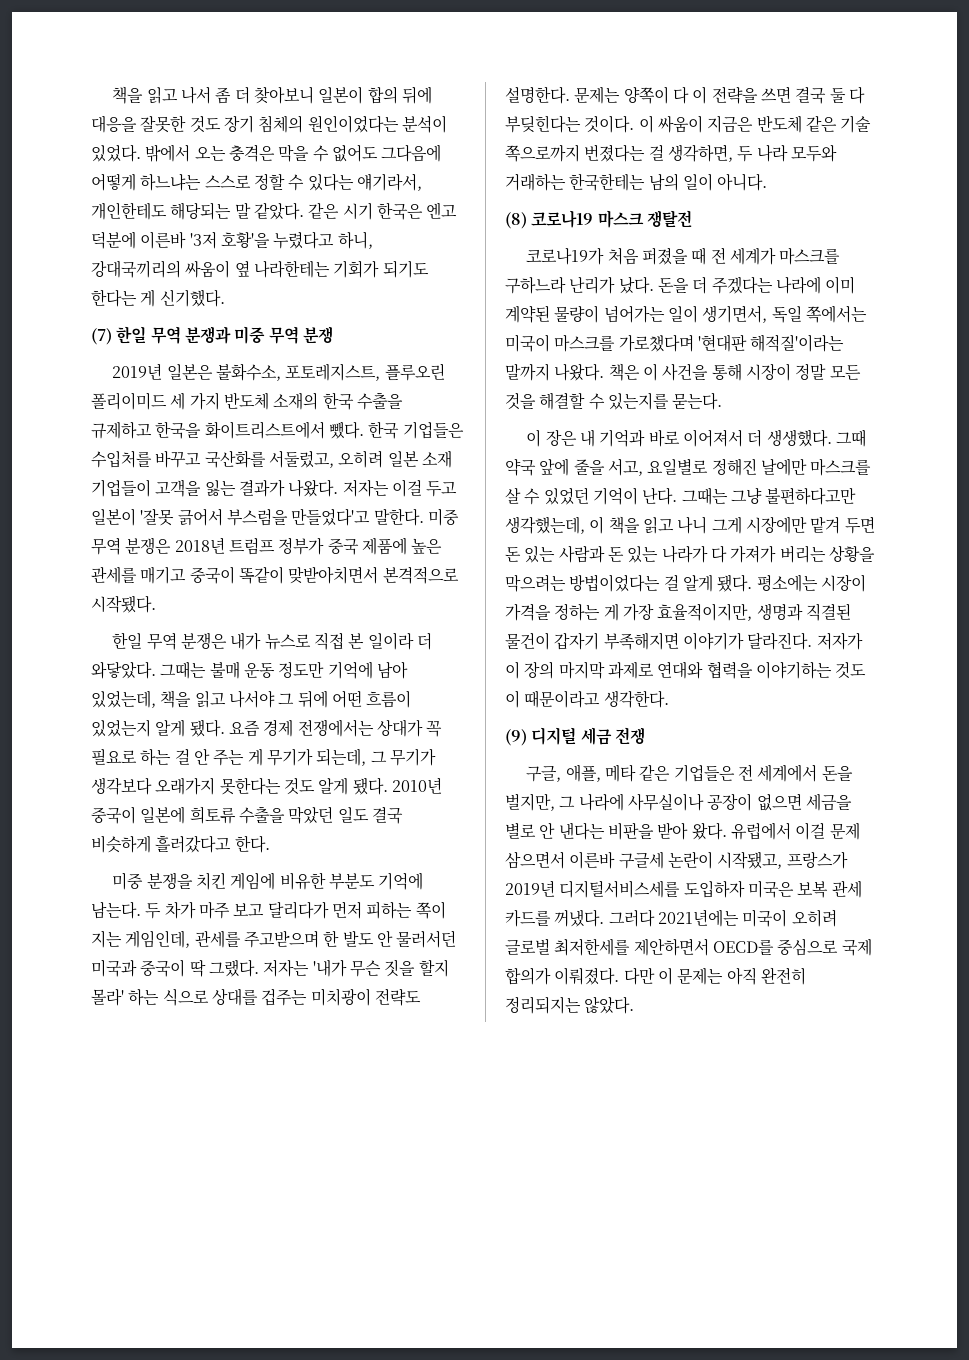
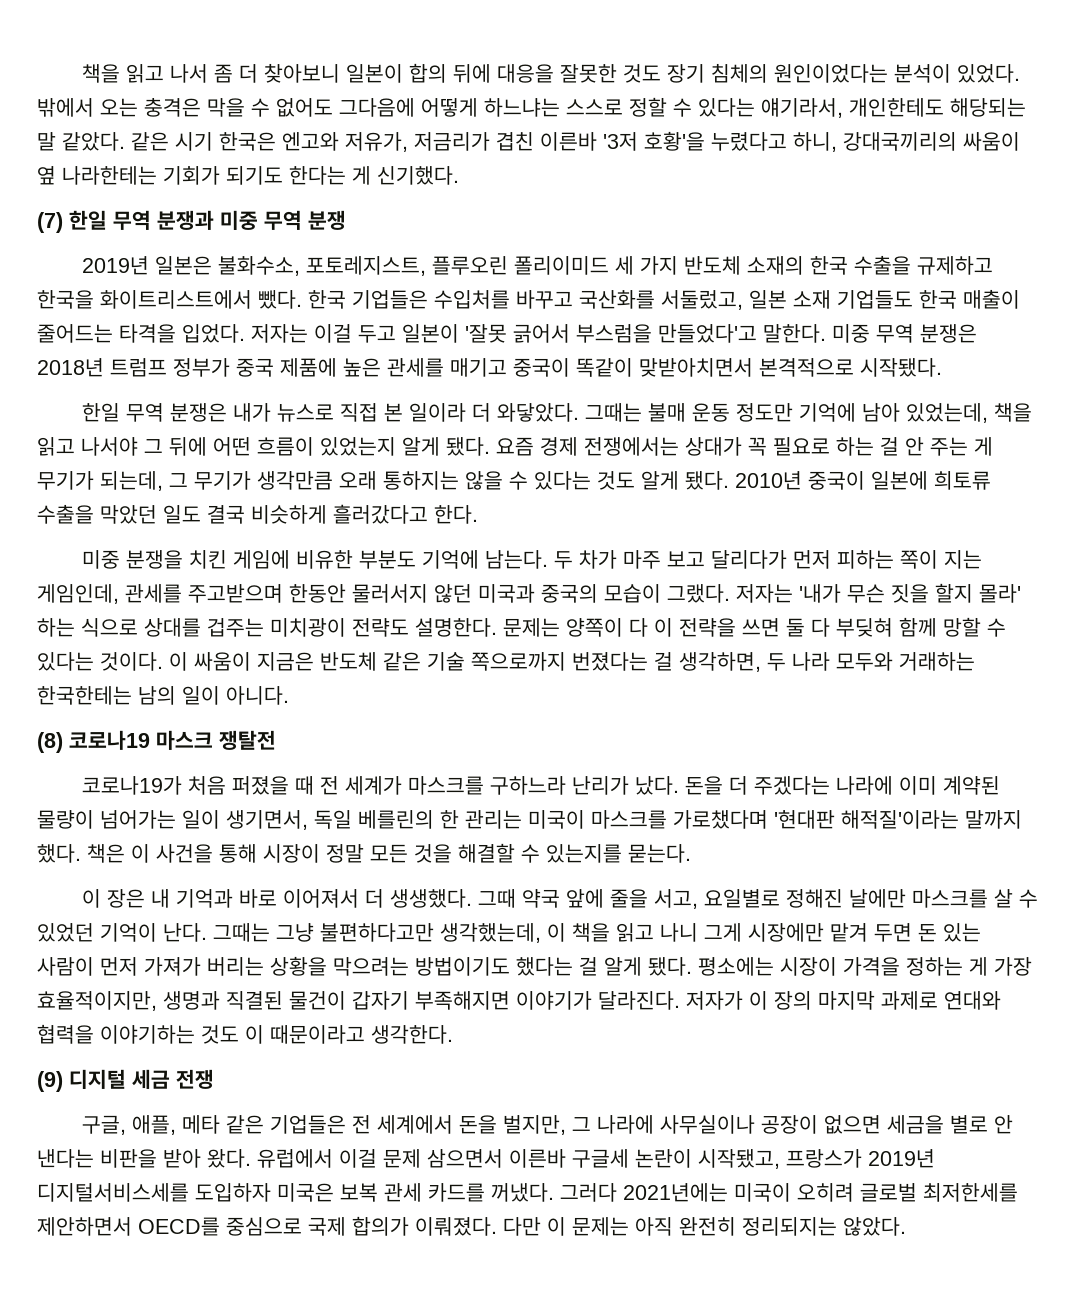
- 같은 시기 한국은 엔고 덕분에 이른바 '3저 호황'을 누렸다고 하니, 강대국끼리의 싸움이 옆 나라한테는 기회가 되기도 한다는 게 신기했다.
+ 같은 시기 한국은 엔고와 저유가, 저금리가 겹친 이른바 '3저 호황'을 누렸다고 하니, 강대국끼리의 싸움이 옆 나라한테는 기회가 되기도 한다는 게 신기했다.
- 한국 기업들은 수입처를 바꾸고 국산화를 서둘렀고, 오히려 일본 소재 기업들이 고객을 잃는 결과가 나왔다.
+ 한국 기업들은 수입처를 바꾸고 국산화를 서둘렀고, 일본 소재 기업들도 한국 매출이 줄어드는 타격을 입었다.
- 요즘 경제 전쟁에서는 상대가 꼭 필요로 하는 걸 안 주는 게 무기가 되는데, 그 무기가 생각보다 오래가지 못한다는 것도 알게 됐다.
+ 요즘 경제 전쟁에서는 상대가 꼭 필요로 하는 걸 안 주는 게 무기가 되는데, 그 무기가 생각만큼 오래 통하지는 않을 수 있다는 것도 알게 됐다.
- 두 차가 마주 보고 달리다가 먼저 피하는 쪽이 지는 게임인데, 관세를 주고받으며 한 발도 안 물러서던 미국과 중국이 딱 그랬다.
+ 두 차가 마주 보고 달리다가 먼저 피하는 쪽이 지는 게임인데, 관세를 주고받으며 한동안 물러서지 않던 미국과 중국의 모습이 그랬다.
- 문제는 양쪽이 다 이 전략을 쓰면 결국 둘 다 부딪힌다는 것이다.
+ 문제는 양쪽이 다 이 전략을 쓰면 둘 다 부딪혀 함께 망할 수 있다는 것이다.
- 돈을 더 주겠다는 나라에 이미 계약된 물량이 넘어가는 일이 생기면서, 독일 쪽에서는 미국이 마스크를 가로챘다며 '현대판 해적질'이라는 말까지 나왔다.
+ 돈을 더 주겠다는 나라에 이미 계약된 물량이 넘어가는 일이 생기면서, 독일 베를린의 한 관리는 미국이 마스크를 가로챘다며 '현대판 해적질'이라는 말까지 했다.
- 그때는 그냥 불편하다고만 생각했는데, 이 책을 읽고 나니 그게 시장에만 맡겨 두면 돈 있는 사람과 돈 있는 나라가 다 가져가 버리는 상황을 막으려는 방법이었다는 걸 알게 됐다.
+ 그때는 그냥 불편하다고만 생각했는데, 이 책을 읽고 나니 그게 시장에만 맡겨 두면 돈 있는 사람이 먼저 가져가 버리는 상황을 막으려는 방법이기도 했다는 걸 알게 됐다.

